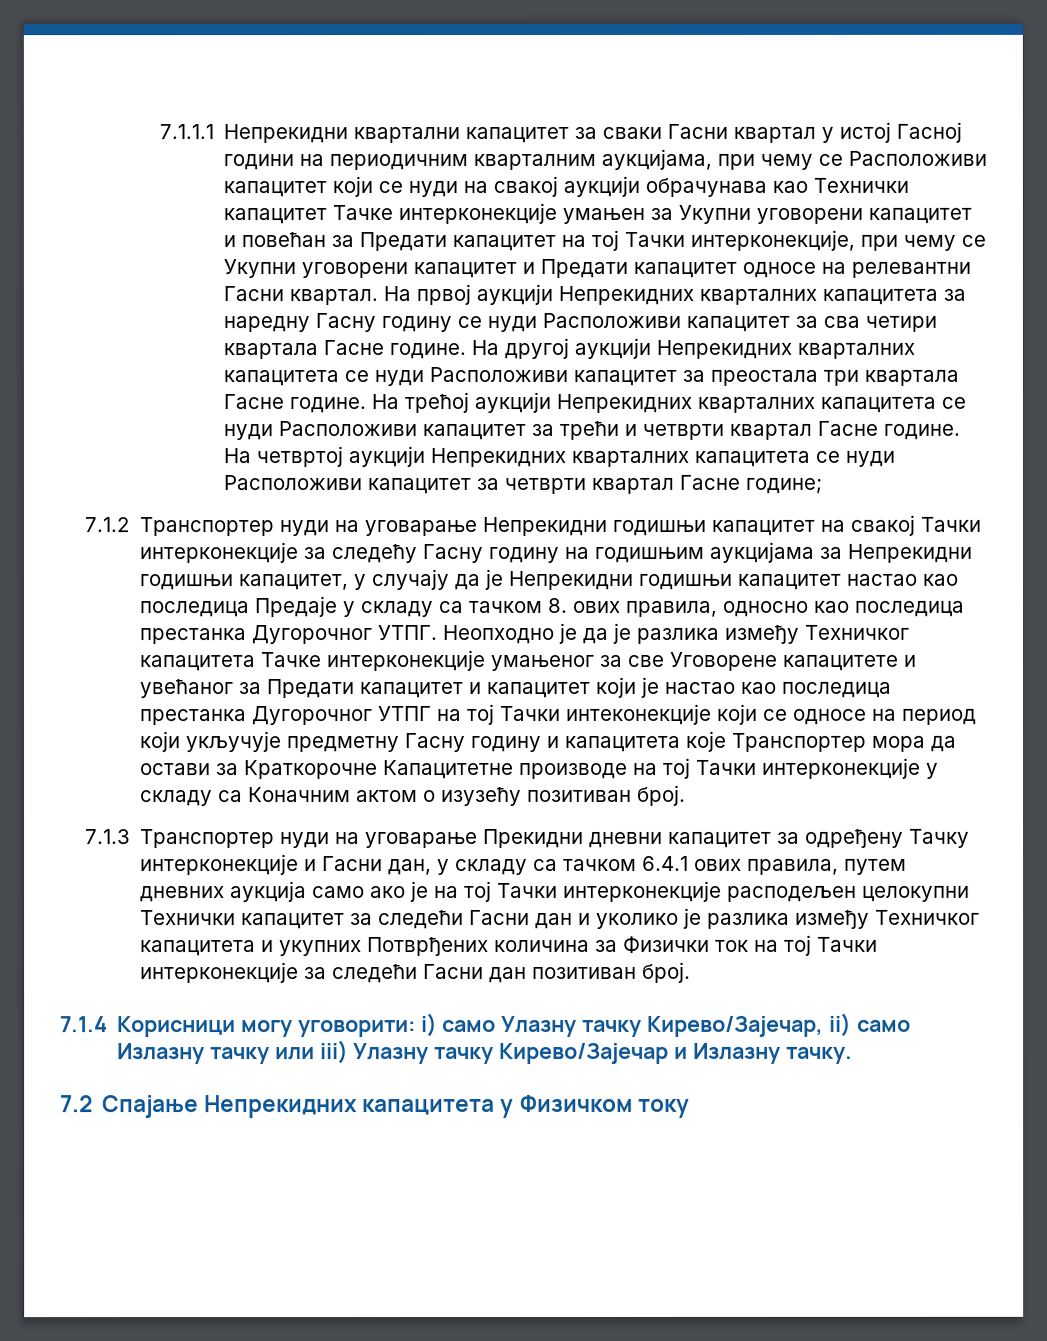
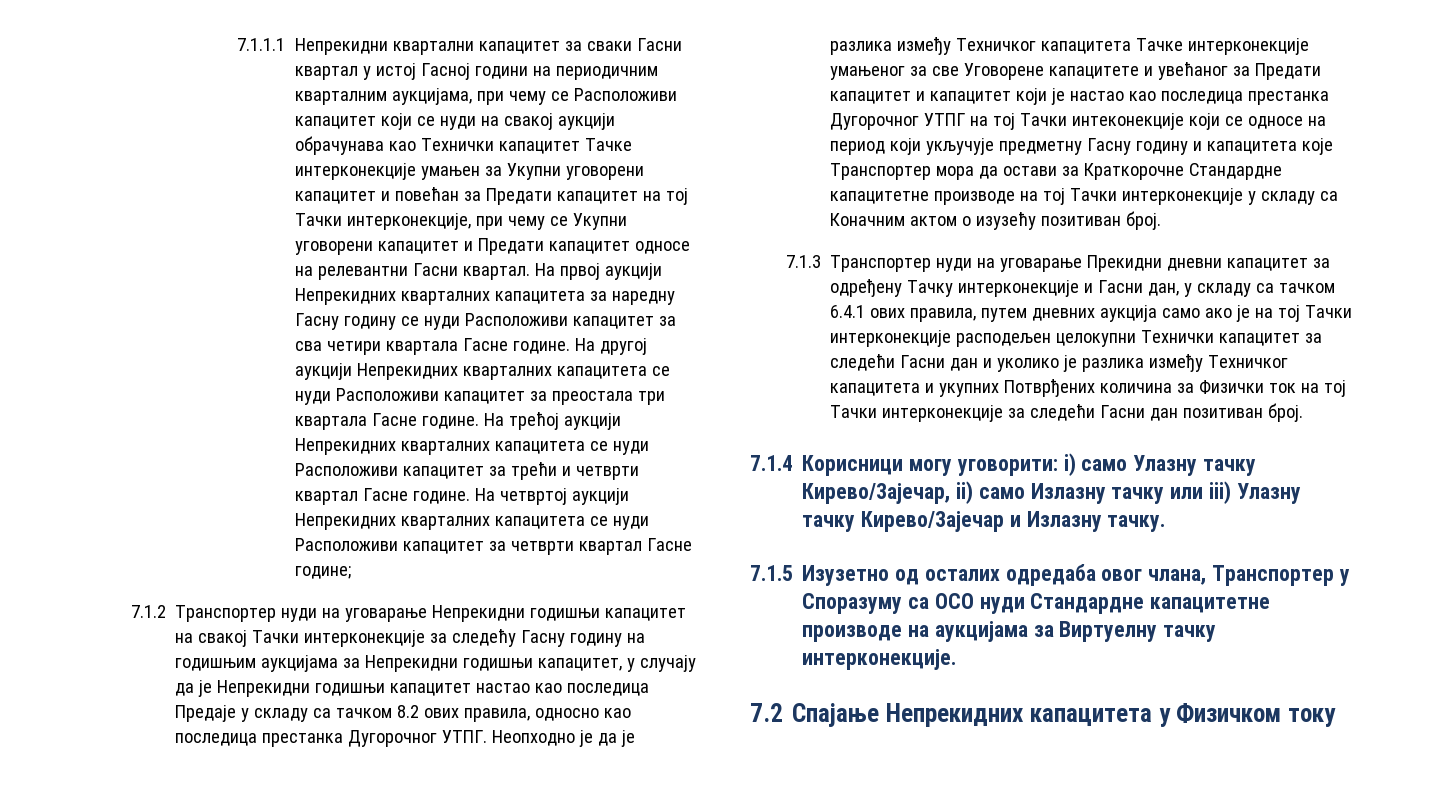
- 7.1.2 Транспортер нуди на уговарање Непрекидни годишњи капацитет на свакој Тачки интерконекције за следећу Гасну годину на годишњим аукцијама за Непрекидни годишњи капацитет, у случају да је Непрекидни годишњи капацитет настао као последица Предаје у складу са тачком 8. ових правила, односно као последица престанка Дугорочног УТПГ.
+ 7.1.2 Транспортер нуди на уговарање Непрекидни годишњи капацитет на свакој Тачки интерконекције за следећу Гасну годину на годишњим аукцијама за Непрекидни годишњи капацитет, у случају да је Непрекидни годишњи капацитет настао као последица Предаје у складу са тачком 8.2 ових правила, односно као последица престанка Дугорочног УТПГ.
- Неопходно је да је разлика између Техничког капацитета Тачке интерконекције умањеног за све Уговорене капацитете и увећаног за Предати капацитет и капацитет који је настао као последица престанка Дугорочног УТПГ на тој Тачки интеконекције који се односе на период који укључује предметну Гасну годину и капацитета које Транспортер мора да остави за Краткорочне Капацитетне производе на тој Тачки интерконекције у складу са Коначним актом о изузећу позитиван број.
+ Неопходно је да је разлика између Техничког капацитета Тачке интерконекције умањеног за све Уговорене капацитете и увећаног за Предати капацитет и капацитет који је настао као последица престанка Дугорочног УТПГ на тој Тачки интеконекције који се односе на период који укључује предметну Гасну годину и капацитета које Транспортер мора да остави за Краткорочне Стандардне капацитетне производе на тој Тачки интерконекције у складу са Коначним актом о изузећу позитиван број.
+ 7.1.5 Изузетно од осталих одредаба овог члана, Транспортер у Споразуму са ОСО нуди Стандардне капацитетне производе на аукцијама за Виртуелну тачку интерконекције.

